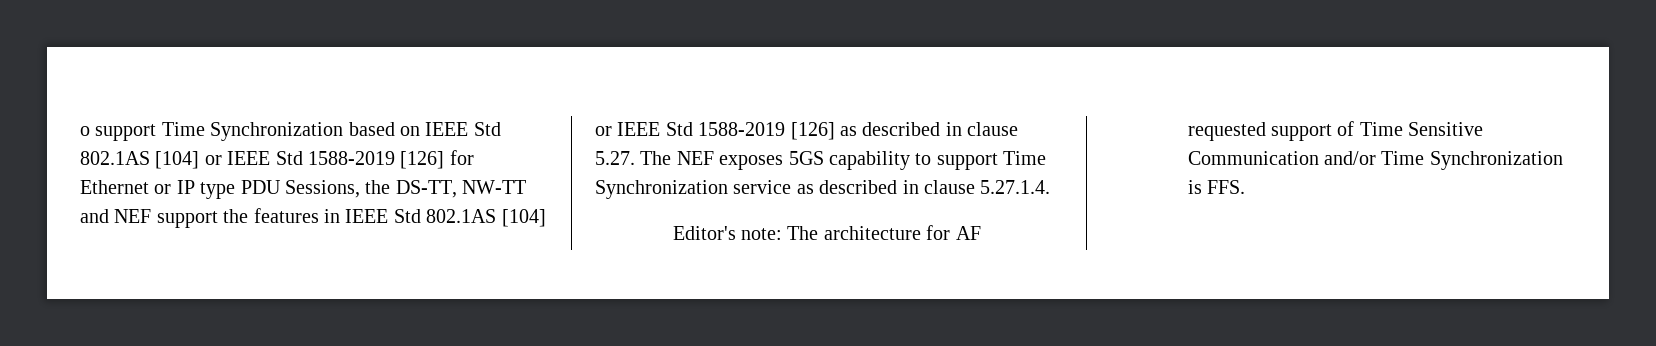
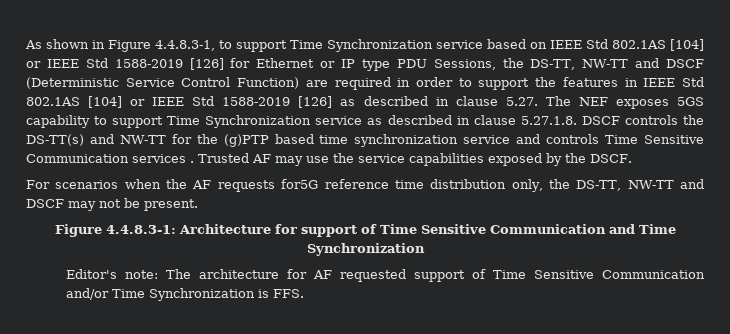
- o support Time Synchronization based on IEEE Std 802.1AS [104] or IEEE Std 1588-2019 [126] for Ethernet or IP type PDU Sessions, the DS-TT, NW-TT and NEF support the features in IEEE Std 802.1AS [104] or IEEE Std 1588-2019 [126] as described in clause 5.27. The NEF exposes 5GS capability to support Time Synchronization service as described in clause 5.27.1.4.
+ As shown in Figure 4.4.8.3-1, to support Time Synchronization service based on IEEE Std 802.1AS [104] or IEEE Std 1588-2019 [126] for Ethernet or IP type PDU Sessions, the DS-TT, NW-TT and DSCF (Deterministic Service Control Function) are required in order to support the features in IEEE Std 802.1AS [104] or IEEE Std 1588-2019 [126] as described in clause 5.27. The NEF exposes 5GS capability to support Time Synchronization service as described in clause 5.27.1.8. DSCF controls the DS-TT(s) and NW-TT for the (g)PTP based time synchronization service and controls Time Sensitive Communication services . Trusted AF may use the service capabilities exposed by the DSCF.
+ For scenarios when the AF requests for5G reference time distribution only, the DS-TT, NW-TT and DSCF may not be present.
+ Figure 4.4.8.3-1: Architecture for support of Time Sensitive Communication and Time Synchronization

